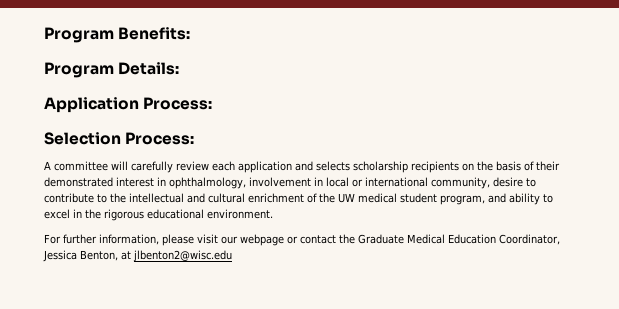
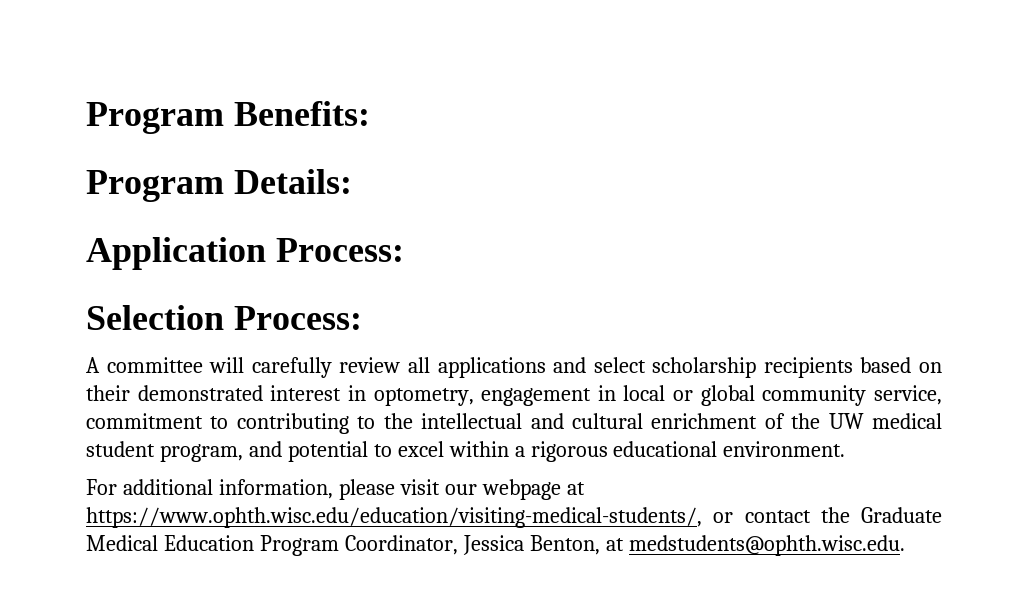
- A committee will carefully review each application and selects scholarship recipients on the basis of their demonstrated interest in ophthalmology, involvement in local or international community, desire to contribute to the intellectual and cultural enrichment of the UW medical student program, and ability to excel in the rigorous educational environment.
+ A committee will carefully review all applications and select scholarship recipients based on their demonstrated interest in optometry, engagement in local or global community service, commitment to contributing to the intellectual and cultural enrichment of the UW medical student program, and potential to excel within a rigorous educational environment.
- For further information, please visit our webpage or contact the Graduate Medical Education Coordinator, Jessica Benton, at jlbenton2@wisc.edu
+ For additional information, please visit our webpage at https://www.ophth.wisc.edu/education/visiting-medical-students/, or contact the Graduate Medical Education Program Coordinator, Jessica Benton, at medstudents@ophth.wisc.edu.

